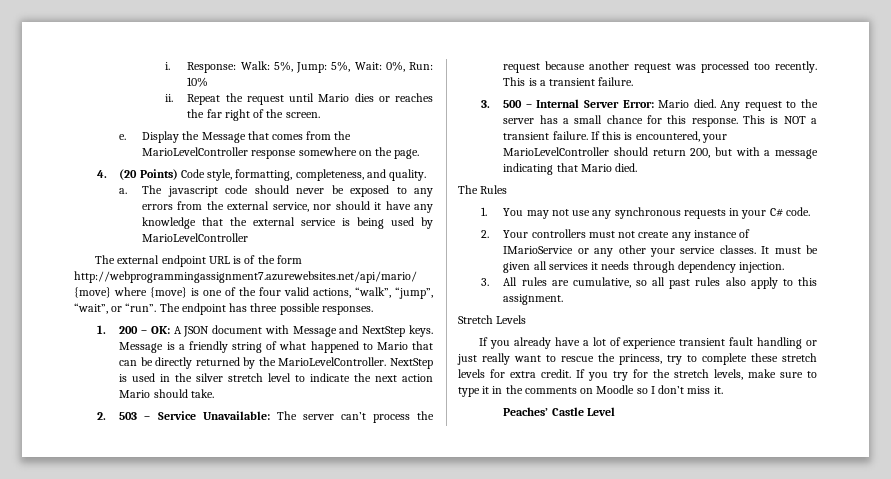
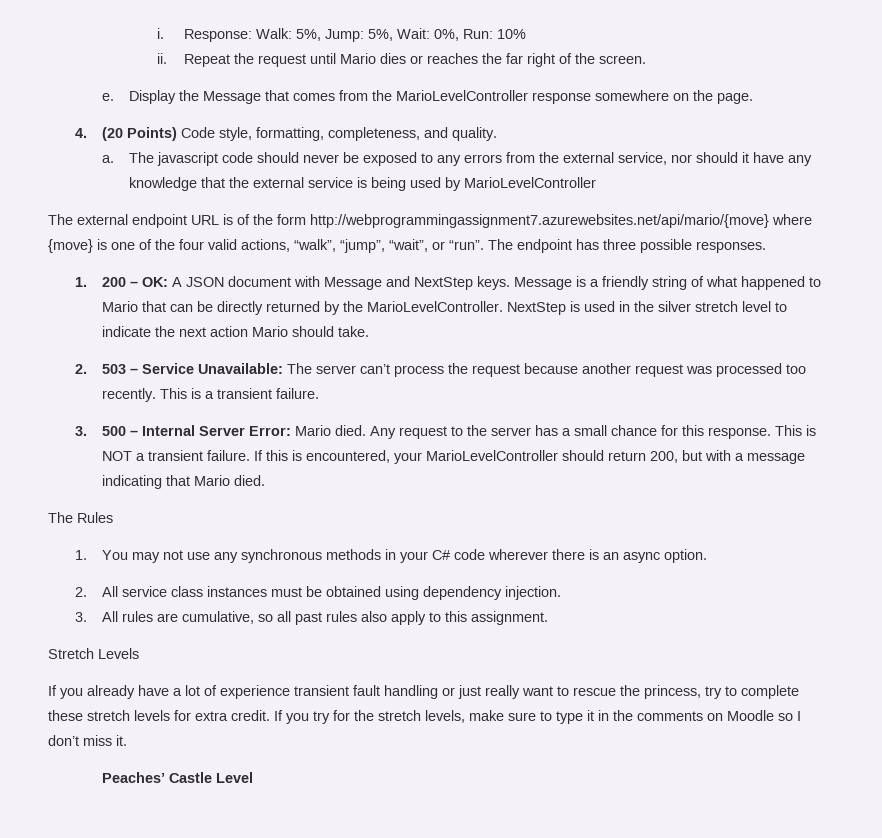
- 1. You may not use any synchronous requests in your C# code.
- 2. Your controllers must not create any instance of IMarioService or any other your service classes. It must be given all services it needs through dependency injection.
+ 1. You may not use any synchronous methods in your C# code wherever there is an async option.
+ 2. All service class instances must be obtained using dependency injection.

